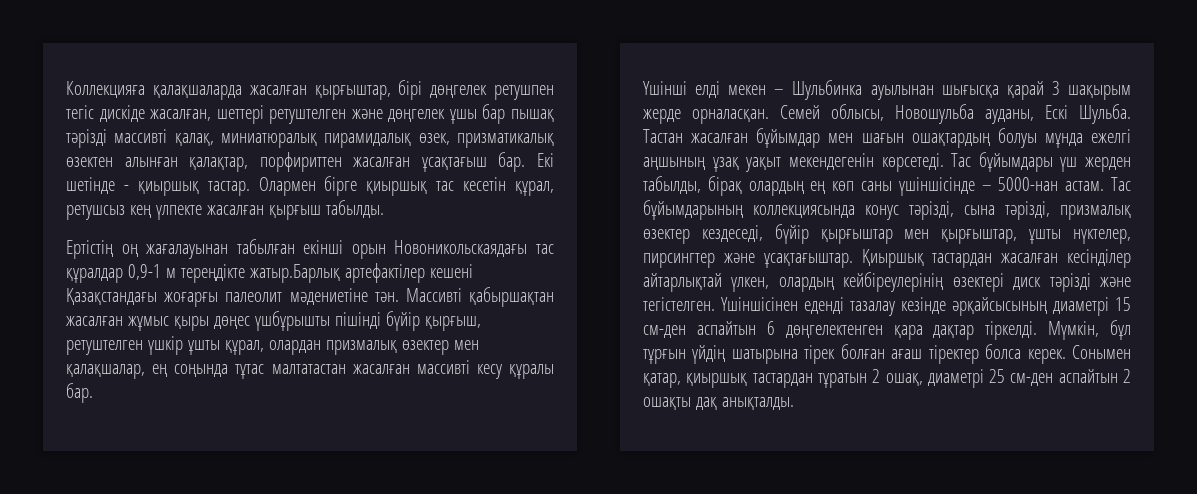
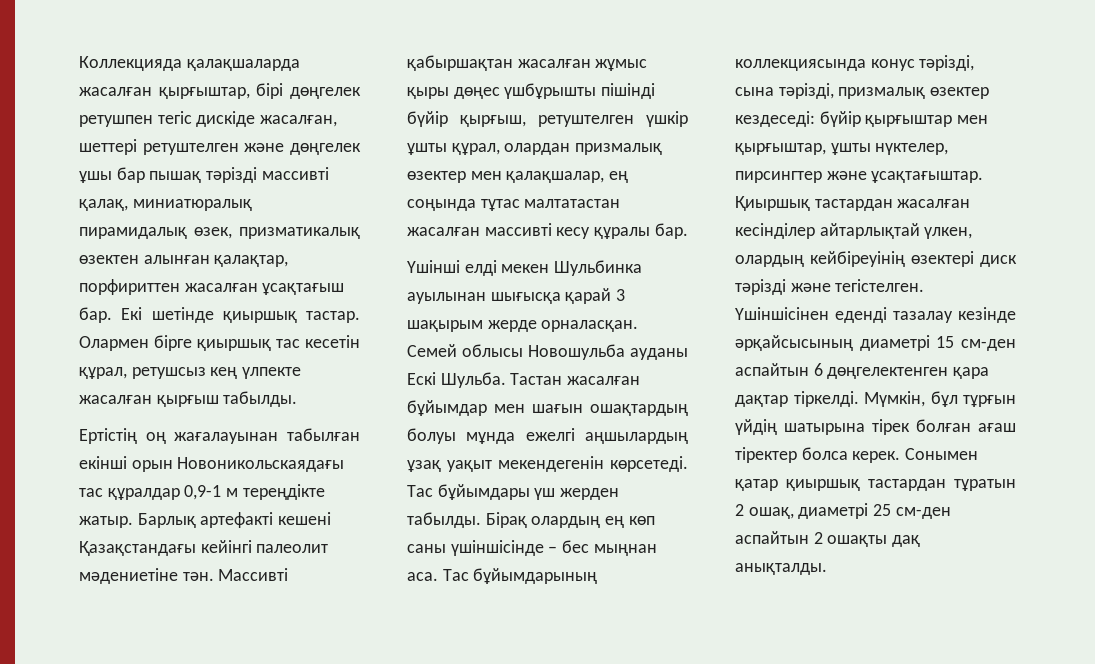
- Коллекцияға қалақшаларда жасалған қырғыштар, бірі дөңгелек ретушпен тегіс дискіде жасалған, шеттері ретуштелген және дөңгелек ұшы бар пышақ тәрізді массивті қалақ, миниатюралық пирамидалық өзек, призматикалық өзектен алынған қалақтар, порфириттен жасалған ұсақтағыш бар.
+ Коллекцияда қалақшаларда жасалған қырғыштар, бірі дөңгелек ретушпен тегіс дискіде жасалған, шеттері ретуштелген және дөңгелек ұшы бар пышақ тәрізді массивті қалақ, миниатюралық пирамидалық өзек, призматикалық өзектен алынған қалақтар, порфириттен жасалған ұсақтағыш бар.
- Екі шетінде - қиыршық тастар.
+ Екі шетінде қиыршық тастар.
- Ертістің оң жағалауынан табылған екінші орын Новоникольскаядағы тас құралдар 0,9-1 м тереңдікте жатыр.Барлық артефактілер кешені Қазақстандағы жоғарғы палеолит мәдениетіне тән.
+ Ертістің оң жағалауынан табылған екінші орын Новоникольскаядағы тас құралдар 0,9-1 м тереңдікте жатыр. Барлық артефакті кешені Қазақстандағы кейінгі палеолит мәдениетіне тән.
- Үшінші елді мекен – Шульбинка ауылынан шығысқа қарай 3 шақырым жерде орналасқан.
+ Үшінші елді мекен Шульбинка ауылынан шығысқа қарай 3 шақырым жерде орналасқан.
- Семей облысы, Новошульба ауданы, Ескі Шульба.
+ Семей облысы Новошульба ауданы Ескі Шульба.
- Тастан жасалған бұйымдар мен шағын ошақтардың болуы мұнда ежелгі аңшының ұзақ уақыт мекендегенін көрсетеді.
+ Тастан жасалған бұйымдар мен шағын ошақтардың болуы мұнда ежелгі аңшылардың ұзақ уақыт мекендегенін көрсетеді.
- Тас бұйымдары үш жерден табылды, бірақ олардың ең көп саны үшіншісінде – 5000-нан астам.
+ Тас бұйымдары үш жерден табылды. Бірақ олардың ең көп саны үшіншісінде – бес мыңнан аса.
- Тас бұйымдарының коллекциясында конус тәрізді, сына тәрізді, призмалық өзектер кездеседі, бүйір қырғыштар мен қырғыштар, ұшты нүктелер, пирсингтер және ұсақтағыштар.
+ Тас бұйымдарының коллекциясында конус тәрізді, сына тәрізді, призмалық өзектер кездеседі: бүйір қырғыштар мен қырғыштар, ұшты нүктелер, пирсингтер және ұсақтағыштар.
- Қиыршық тастардан жасалған кесінділер айтарлықтай үлкен, олардың кейбіреулерінің өзектері диск тәрізді және тегістелген.
+ Қиыршық тастардан жасалған кесінділер айтарлықтай үлкен, олардың кейбіреуінің өзектері диск тәрізді және тегістелген.
- Сонымен қатар, қиыршық тастардан тұратын 2 ошақ, диаметрі 25 см-ден аспайтын 2 ошақты дақ анықталды.
+ Сонымен қатар қиыршық тастардан тұратын 2 ошақ, диаметрі 25 см-ден аспайтын 2 ошақты дақ анықталды.

